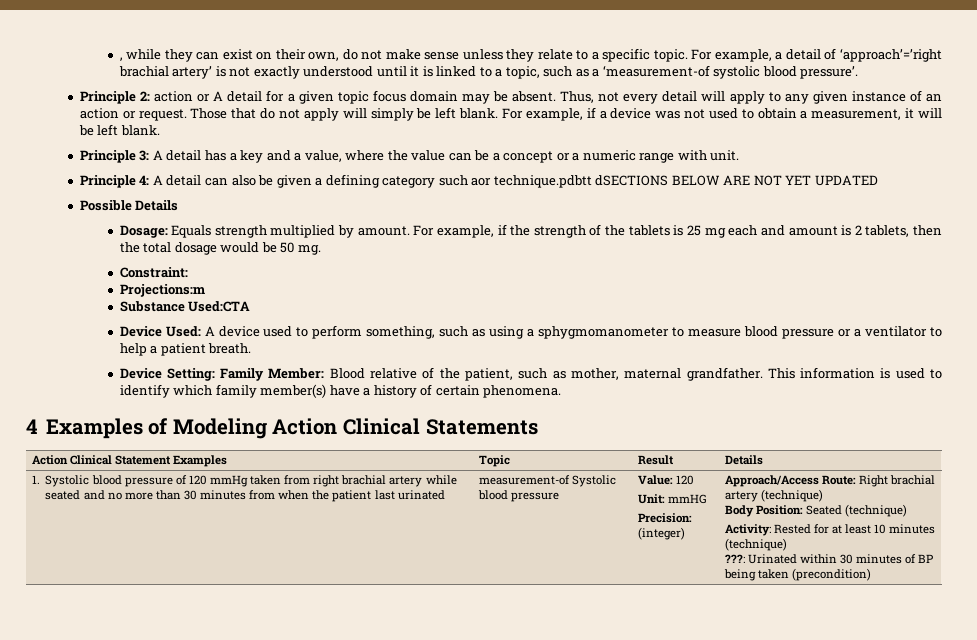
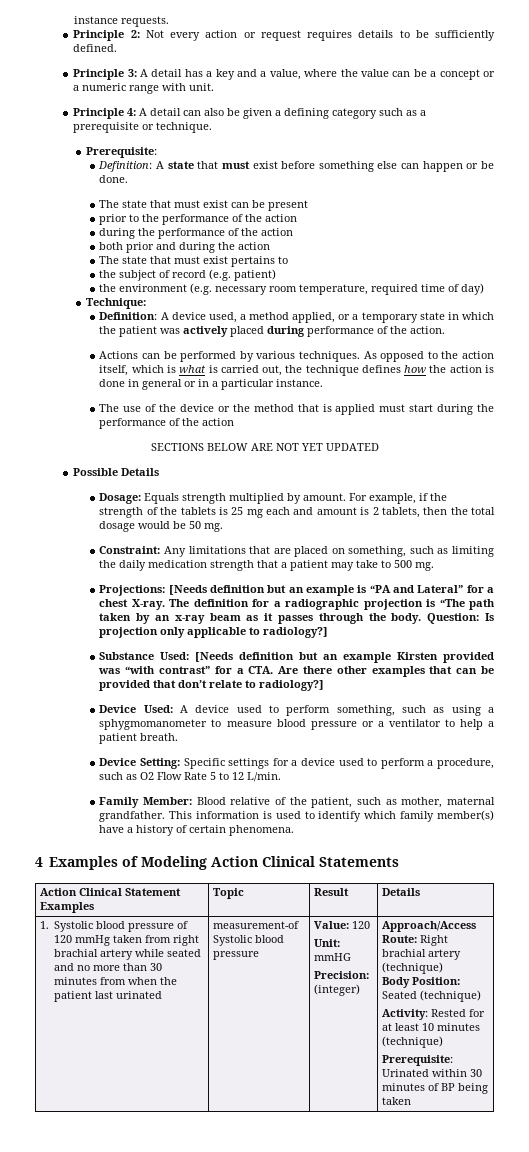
- , while they can exist on their own, do not make sense unless they relate to a specific topic. For example, a detail of ‘approach’=’right brachial artery’ is not exactly understood until it is linked to a topic, such as a ‘measurement-of systolic blood pressure’.
- Principle 2: action or A detail for a given topic focus domain may be absent. Thus, not every detail will apply to any given instance of an action or request. Those that do not apply will simply be left blank. For example, if a device was not used to obtain a measurement, it will be left blank.
+ instance requests.
+ Principle 2: Not every action or request requires details to be sufficiently defined.
- Principle 4: A detail can also be given a defining category such aor technique.pdbtt dSECTIONS BELOW ARE NOT YET UPDATED
+ Principle 4: A detail can also be given a defining category such as a prerequisite or technique.
+ Prerequisite:
+ Definition: A state that must exist before something else can happen or be done.
+ The state that must exist can be present
+ prior to the performance of the action
+ during the performance of the action
+ both prior and during the action
+ The state that must exist pertains to
+ the subject of record (e.g. patient)
+ the environment (e.g. necessary room temperature, required time of day)
+ Technique:
+ Definition: A device used, a method applied, or a temporary state in which the patient was actively placed during performance of the action.
+ Actions can be performed by various techniques. As opposed to the action itself, which is what is carried out, the technique defines how the action is done in general or in a particular instance.
+ The use of the device or the method that is applied must start during the performance of the action
+ SECTIONS BELOW ARE NOT YET UPDATED
- Constraint:
- Projections:m
- Substance Used:CTA
+ Constraint: Any limitations that are placed on something, such as limiting the daily medication strength that a patient may take to 500 mg.
+ Projections: [Needs definition but an example is “PA and Lateral” for a chest X-ray. The definition for a radiographic projection is “The path taken by an x-ray beam as it passes through the body. Question: Is projection only applicable to radiology?]
+ Substance Used: [Needs definition but an example Kirsten provided was “with contrast” for a CTA. Are there other examples that can be provided that don’t relate to radiology?]
- Device Setting: Family Member: Blood relative of the patient, such as mother, maternal grandfather.
+ Device Setting: Specific settings for a device used to perform a procedure, such as O2 Flow Rate 5 to 12 L/min.
+ Family Member: Blood relative of the patient, such as mother, maternal grandfather.
- ???: Urinated within 30 minutes of BP being taken (precondition)
+ Prerequisite: Urinated within 30 minutes of BP being taken

